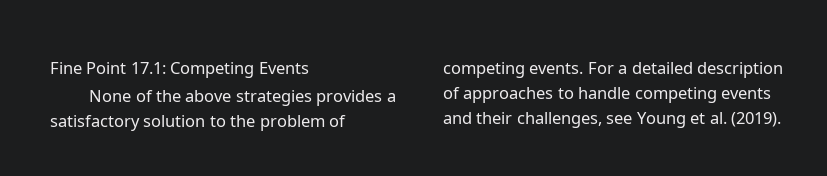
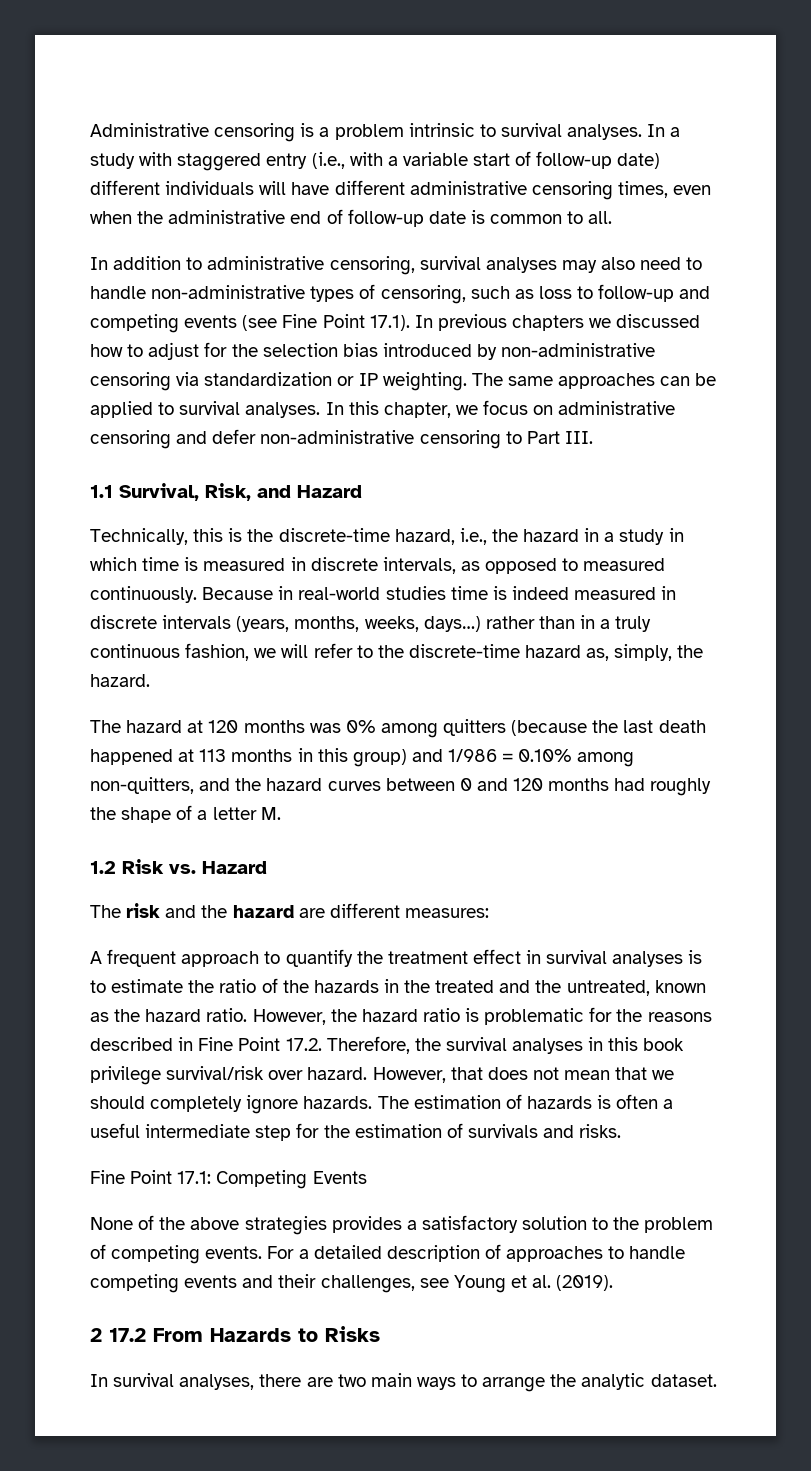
+ Administrative censoring is a problem intrinsic to survival analyses. In a study with staggered entry (i.e., with a variable start of follow-up date) different individuals will have different administrative censoring times, even when the administrative end of follow-up date is common to all.
+ In addition to administrative censoring, survival analyses may also need to handle non-administrative types of censoring, such as loss to follow-up and competing events (see Fine Point 17.1). In previous chapters we discussed how to adjust for the selection bias introduced by non-administrative censoring via standardization or IP weighting. The same approaches can be applied to survival analyses. In this chapter, we focus on administrative censoring and defer non-administrative censoring to Part III.
+ 1.1 Survival, Risk, and Hazard
+ Technically, this is the discrete-time hazard, i.e., the hazard in a study in which time is measured in discrete intervals, as opposed to measured continuously. Because in real-world studies time is indeed measured in discrete intervals (years, months, weeks, days…) rather than in a truly continuous fashion, we will refer to the discrete-time hazard as, simply, the hazard.
+ The hazard at 120 months was 0% among quitters (because the last death happened at 113 months in this group) and 1/986 = 0.10% among non-quitters, and the hazard curves between 0 and 120 months had roughly the shape of a letter M.
+ 1.2 Risk vs. Hazard
+ The risk and the hazard are different measures:
+ A frequent approach to quantify the treatment effect in survival analyses is to estimate the ratio of the hazards in the treated and the untreated, known as the hazard ratio. However, the hazard ratio is problematic for the reasons described in Fine Point 17.2. Therefore, the survival analyses in this book privilege survival/risk over hazard. However, that does not mean that we should completely ignore hazards. The estimation of hazards is often a useful intermediate step for the estimation of survivals and risks.
+ 2 17.2 From Hazards to Risks
+ In survival analyses, there are two main ways to arrange the analytic dataset.

